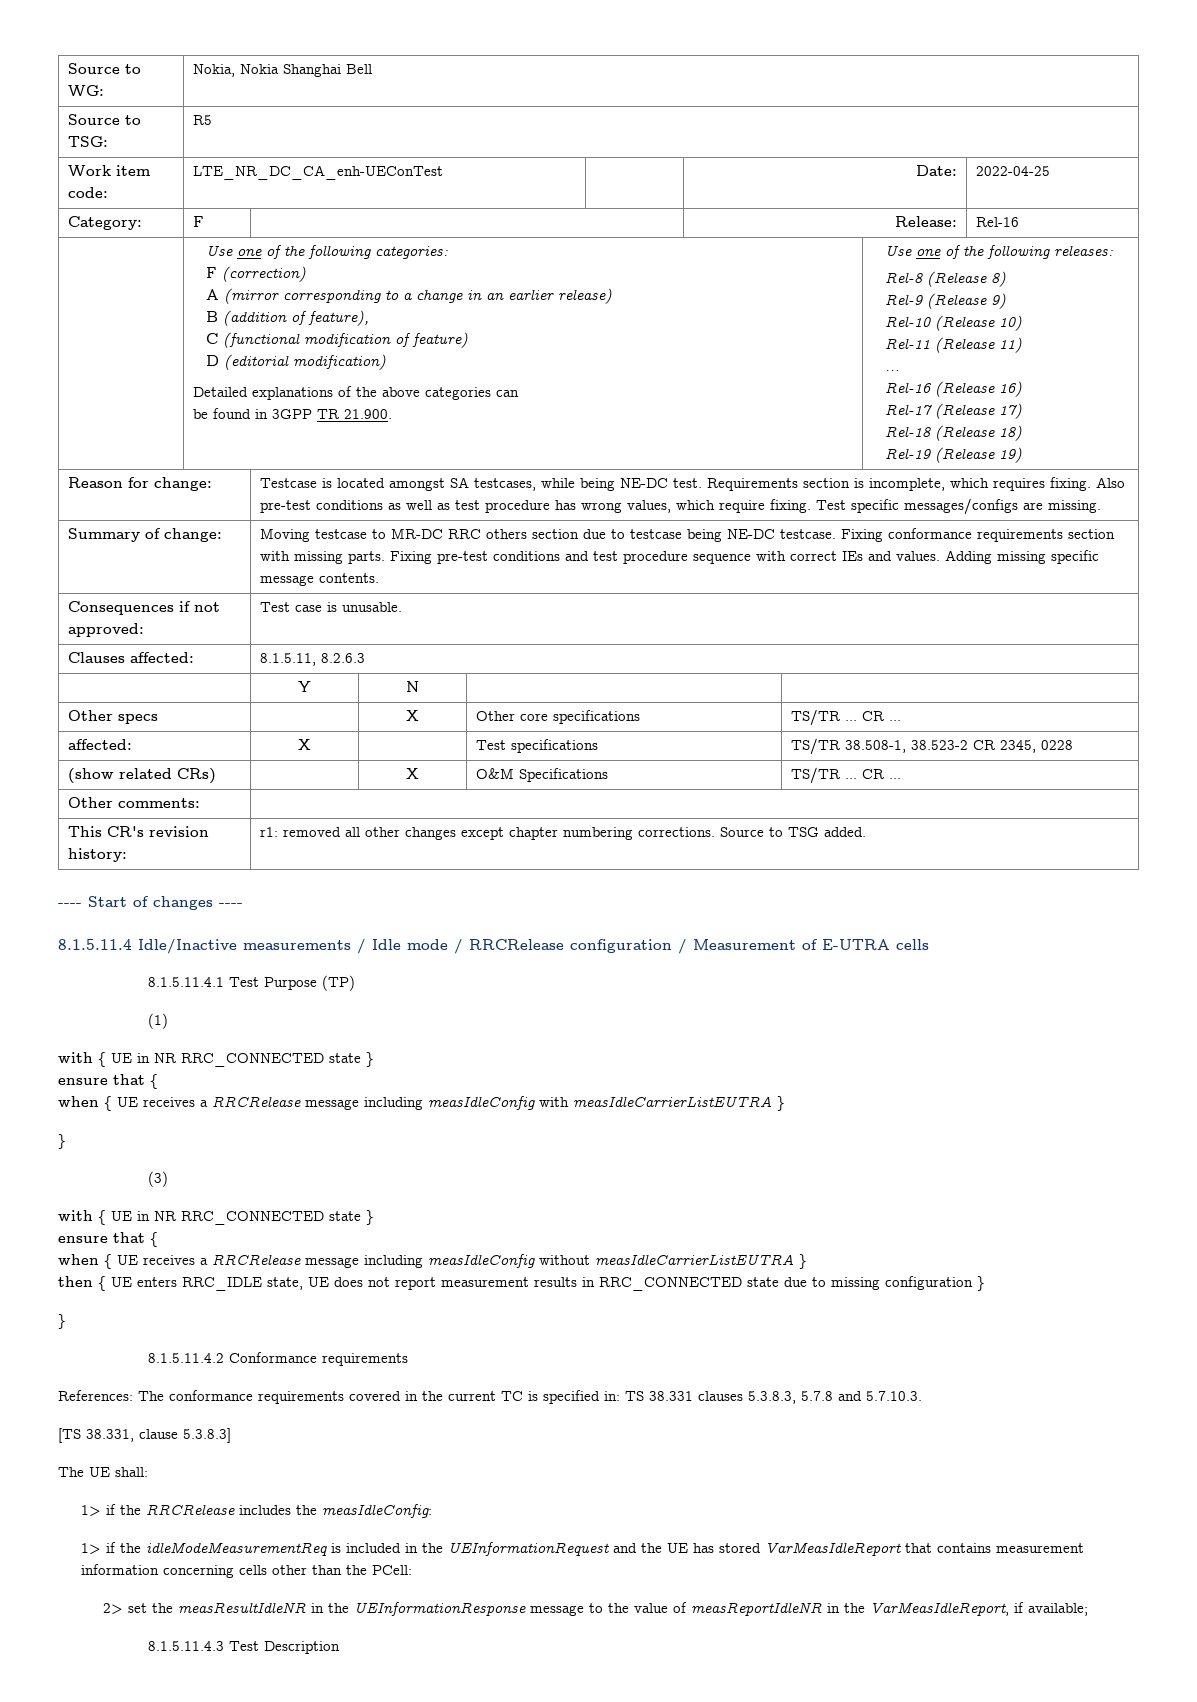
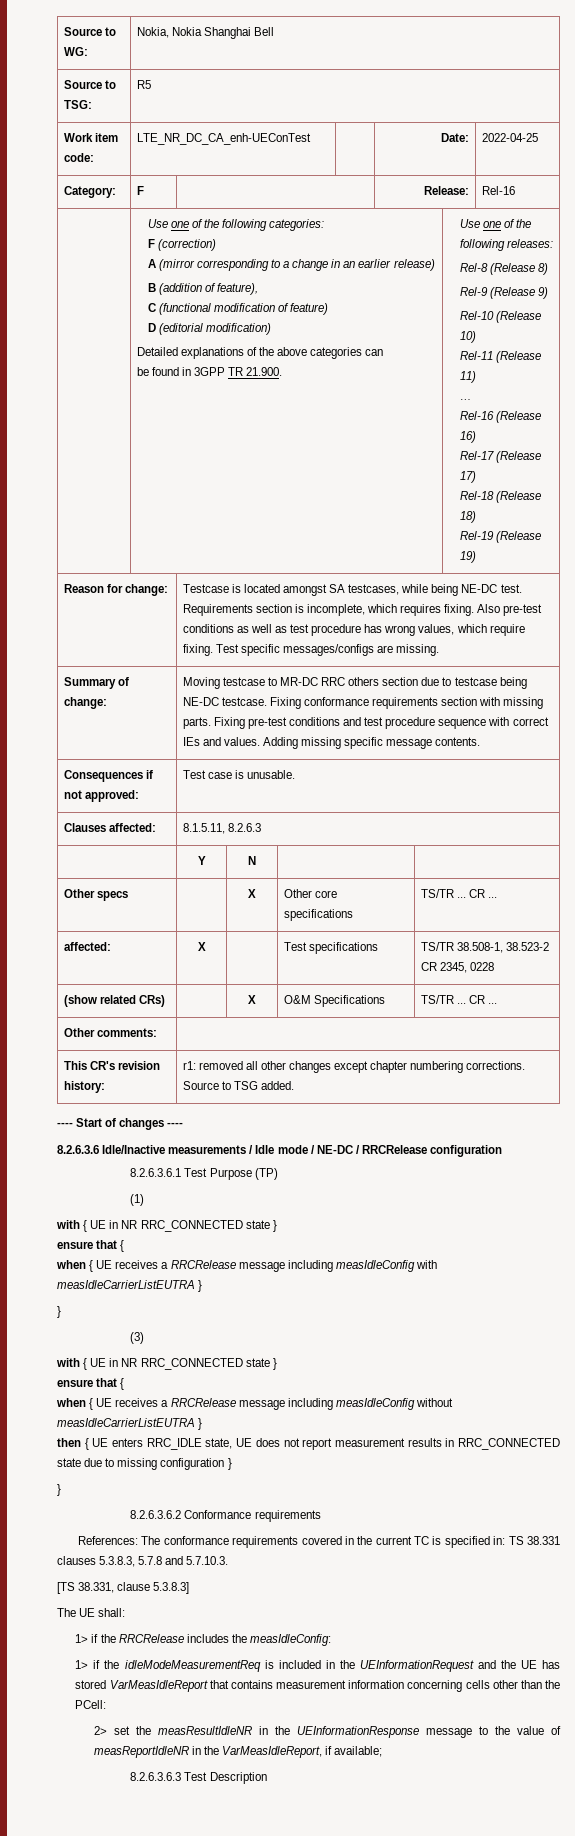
- 8.1.5.11.4 Idle/Inactive measurements / Idle mode / RRCRelease configuration / Measurement of E-UTRA cells
- 8.1.5.11.4.1 Test Purpose (TP)
+ 8.2.6.3.6 Idle/Inactive measurements / Idle mode / NE-DC / RRCRelease configuration
+ 8.2.6.3.6.1 Test Purpose (TP)
- 8.1.5.11.4.2 Conformance requirements
+ 8.2.6.3.6.2 Conformance requirements
- 8.1.5.11.4.3 Test Description
+ 8.2.6.3.6.3 Test Description

